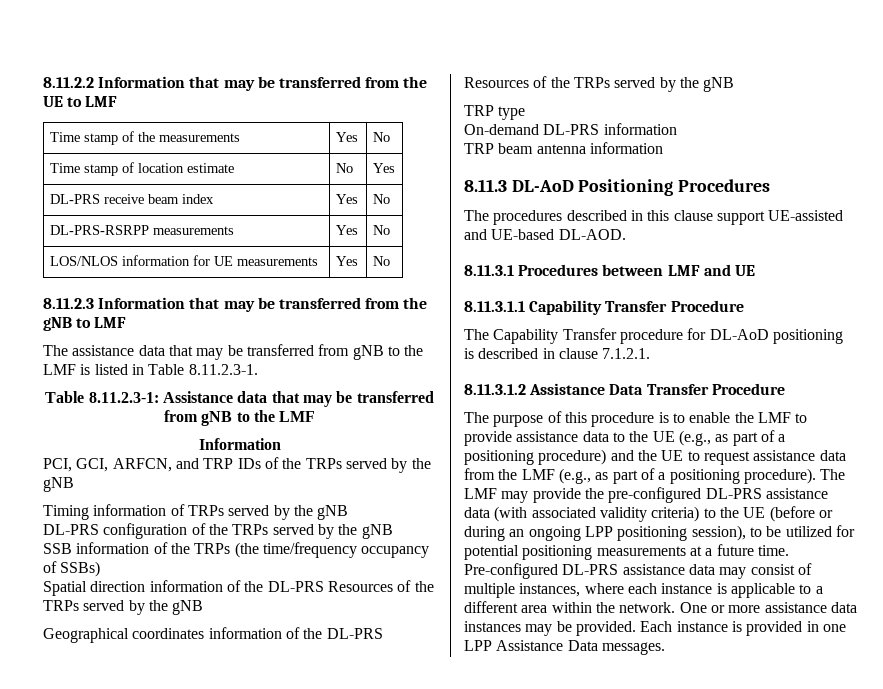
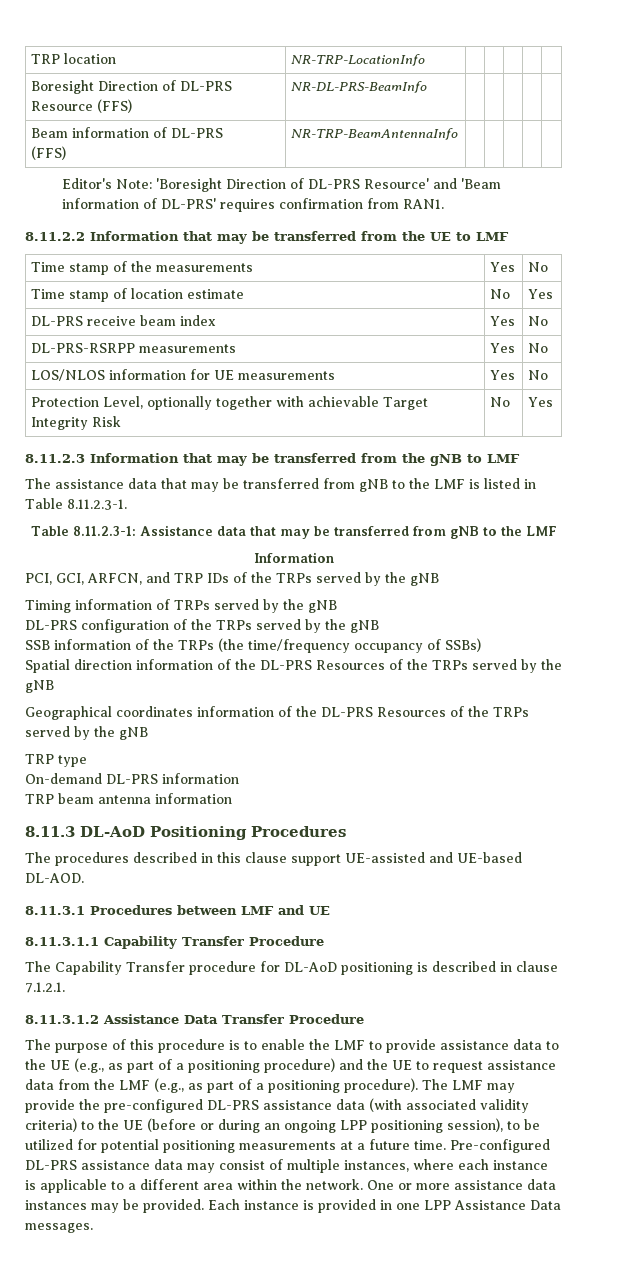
+ TRP location | NR-TRP-LocationInfo | | | | |
+ Boresight Direction of DL-PRS Resource (FFS) | NR-DL-PRS-BeamInfo | | | | |
+ Beam information of DL-PRS
+ (FFS) | NR-TRP-BeamAntennaInfo | | | | |
+ Editor's Note: 'Boresight Direction of DL-PRS Resource' and 'Beam information of DL-PRS' requires confirmation from RAN1.
+ Protection Level, optionally together with achievable Target Integrity Risk | No | Yes

